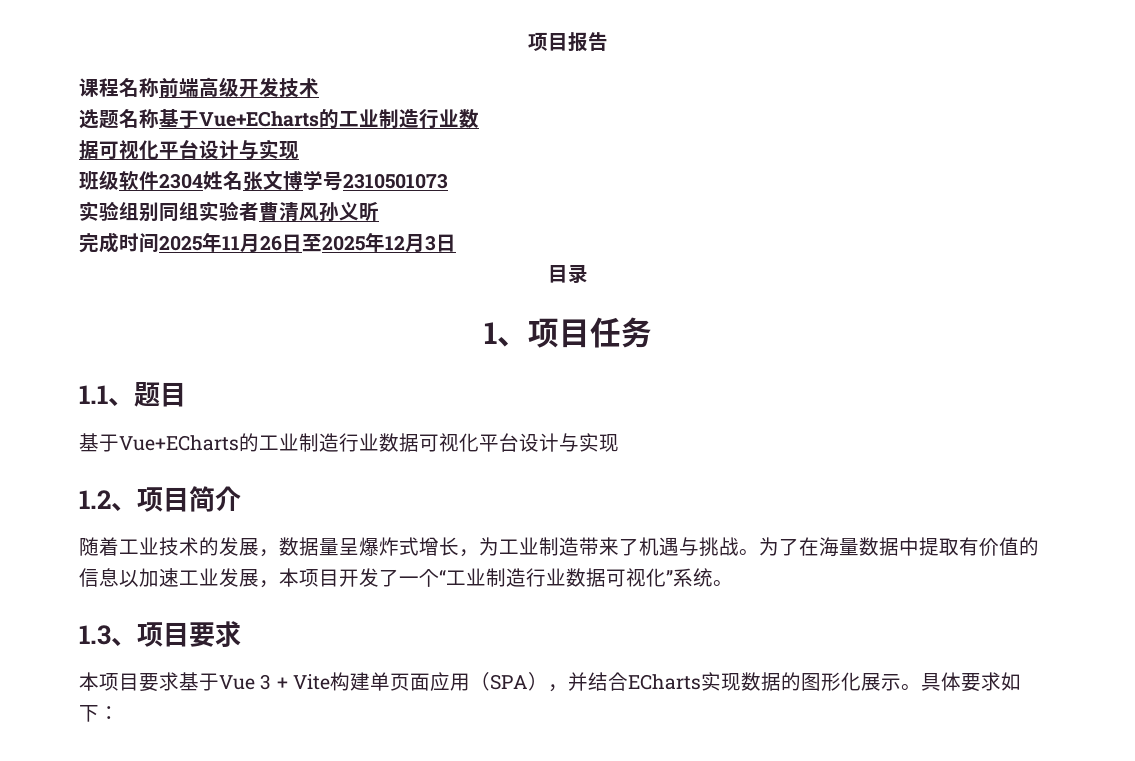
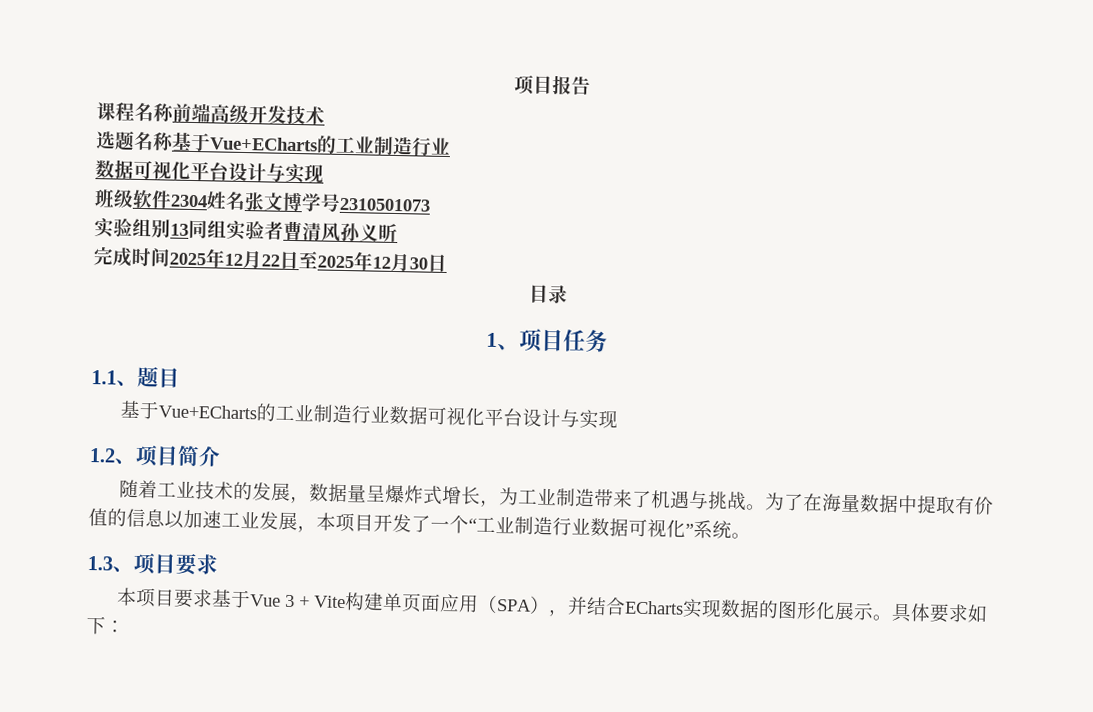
- 选题名称基于Vue+ECharts的工业制造行业数
- 据可视化平台设计与实现
+ 选题名称基于Vue+ECharts的工业制造行业
+ 数据可视化平台设计与实现
- 实验组别同组实验者曹清风孙义昕
+ 实验组别13同组实验者曹清风孙义昕
- 完成时间2025年11月26日至2025年12月3日
+ 完成时间2025年12月22日至2025年12月30日

